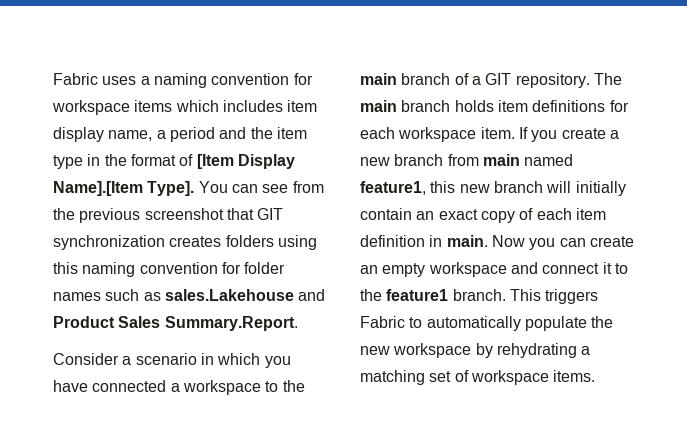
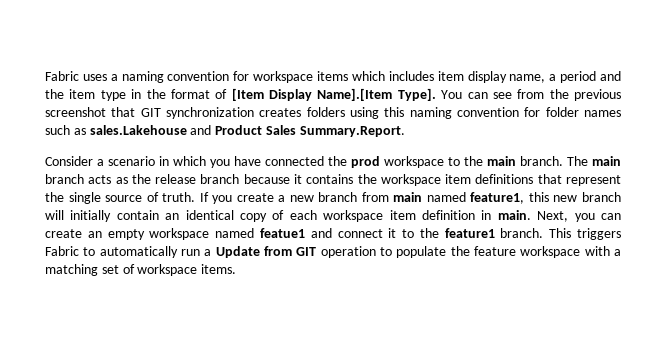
- Consider a scenario in which you have connected a workspace to the main branch of a GIT repository. The main branch holds item definitions for each workspace item.
+ Consider a scenario in which you have connected the prod workspace to the main branch. The main branch acts as the release branch because it contains the workspace item definitions that represent the single source of truth.
- If you create a new branch from main named feature1, this new branch will initially contain an exact copy of each item definition in main.
+ If you create a new branch from main named feature1, this new branch will initially contain an identical copy of each workspace item definition in main.
- Now you can create an empty workspace and connect it to the feature1 branch.
+ Next, you can create an empty workspace named featue1 and connect it to the feature1 branch.
- This triggers Fabric to automatically populate the new workspace by rehydrating a matching set of workspace items.
+ This triggers Fabric to automatically run a Update from GIT operation to populate the feature workspace with a matching set of workspace items.

